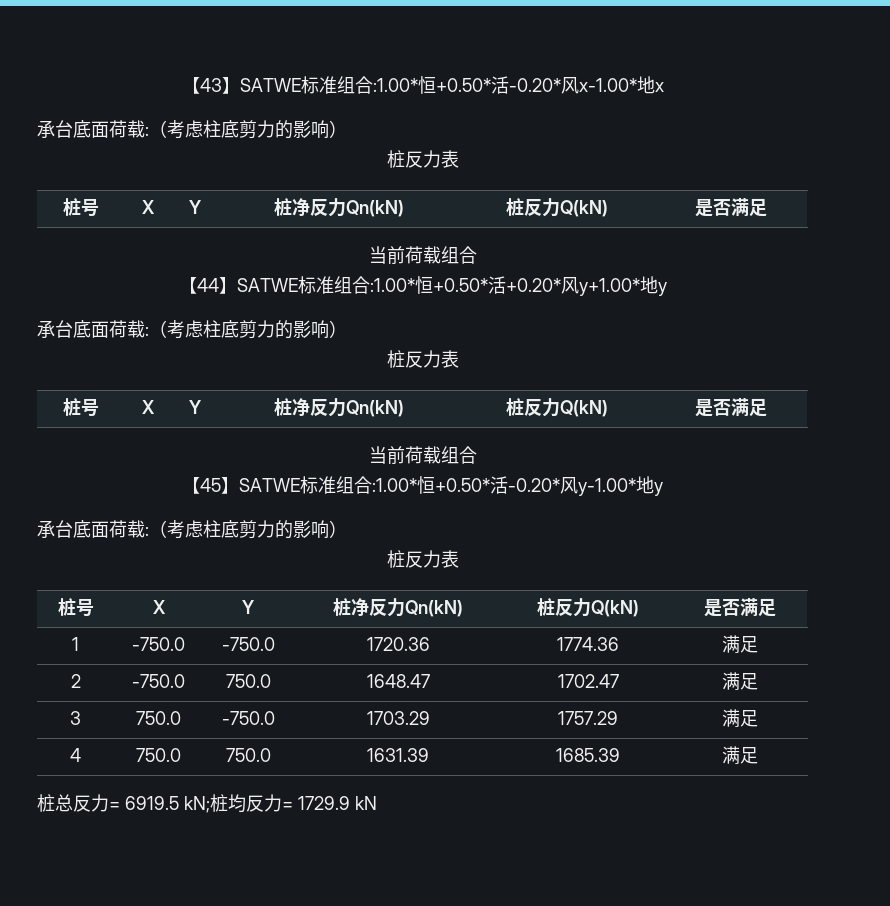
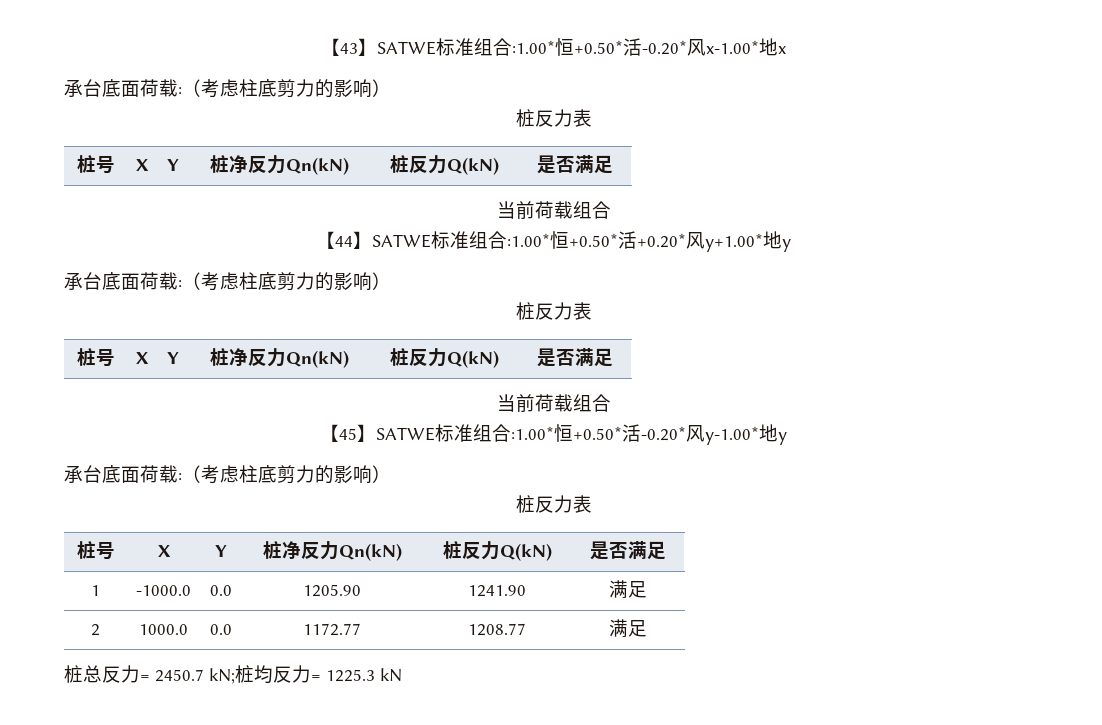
- 1 | -750.0 | -750.0 | 1720.36 | 1774.36 | 满足
- 2 | -750.0 | 750.0 | 1648.47 | 1702.47 | 满足
- 3 | 750.0 | -750.0 | 1703.29 | 1757.29 | 满足
- 4 | 750.0 | 750.0 | 1631.39 | 1685.39 | 满足
+ 1 | -1000.0 | 0.0 | 1205.90 | 1241.90 | 满足
+ 2 | 1000.0 | 0.0 | 1172.77 | 1208.77 | 满足
- 桩总反力= 6919.5 kN;桩均反力= 1729.9 kN
+ 桩总反力= 2450.7 kN;桩均反力= 1225.3 kN

